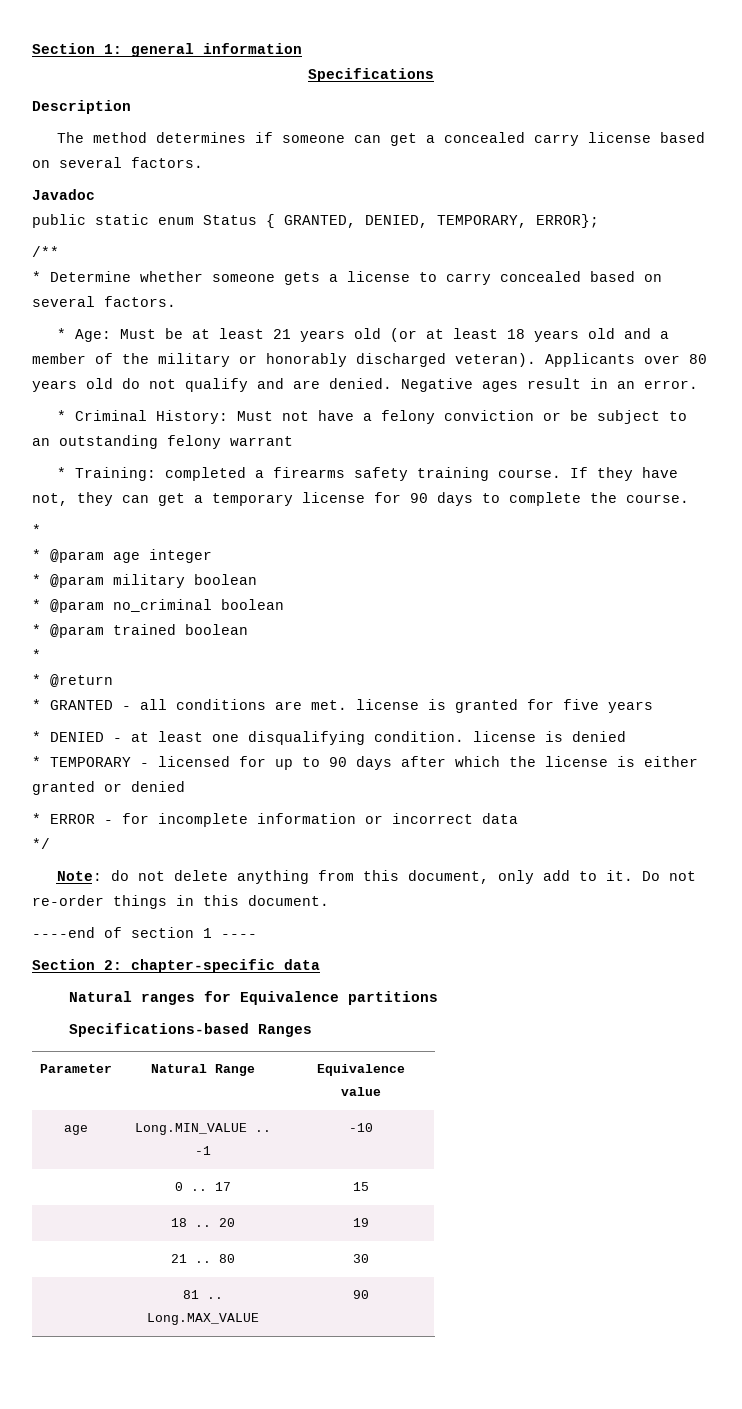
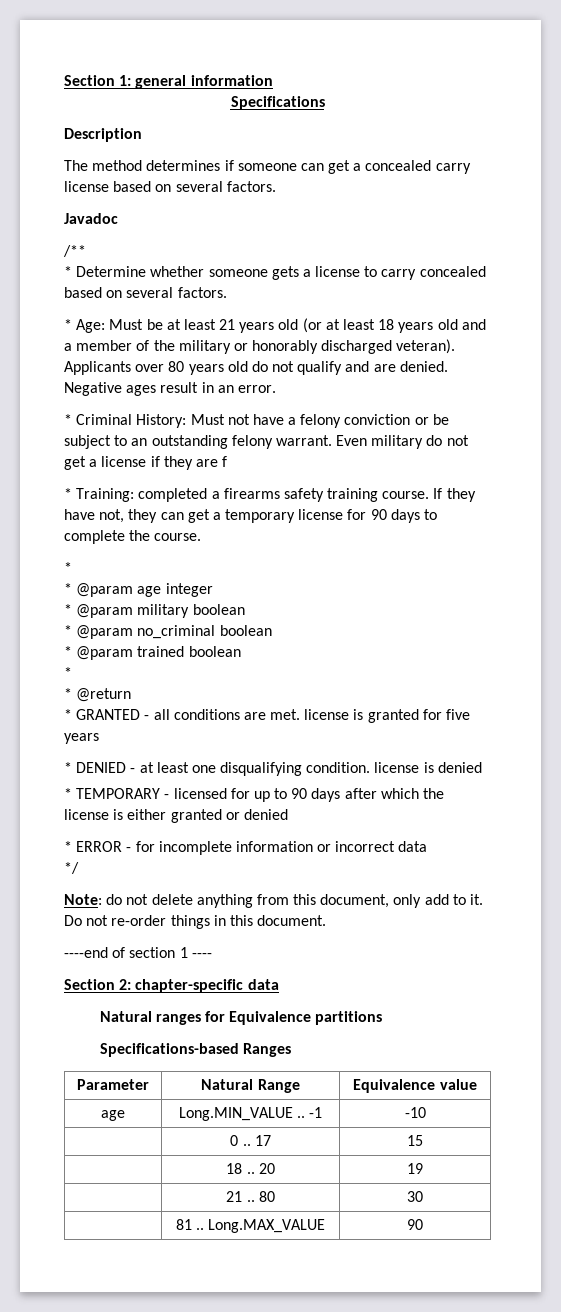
- public static enum Status { GRANTED, DENIED, TEMPORARY, ERROR};
- * Criminal History: Must not have a felony conviction or be subject to an outstanding felony warrant
+ * Criminal History: Must not have a felony conviction or be subject to an outstanding felony warrant. Even military do not get a license if they are f

